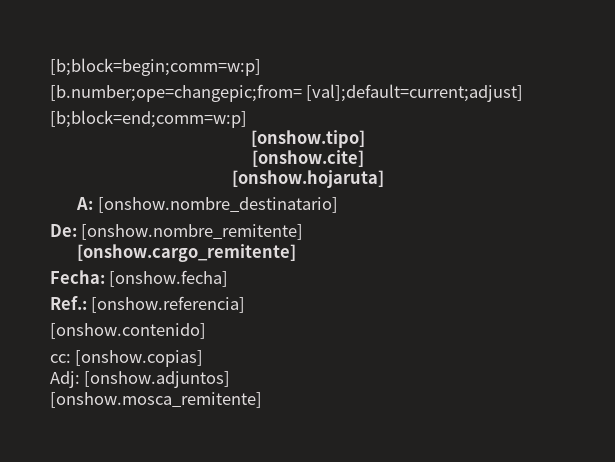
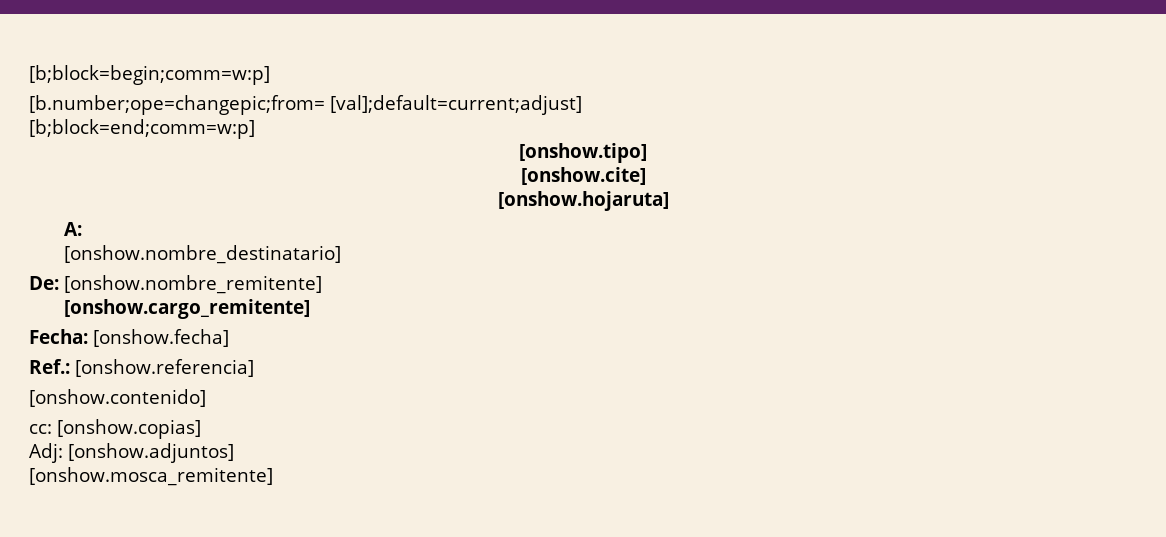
- A: [onshow.nombre_destinatario]
+ A:
+ [onshow.nombre_destinatario]

